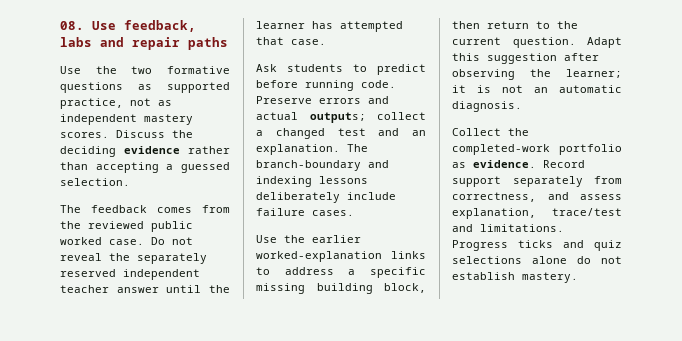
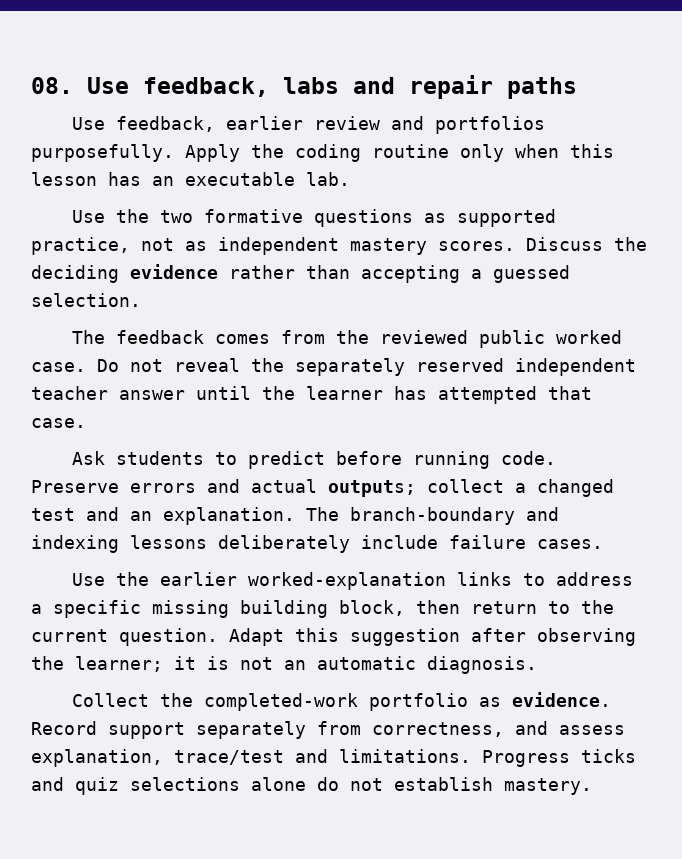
+ Use feedback, earlier review and portfolios purposefully. Apply the coding routine only when this lesson has an executable lab.

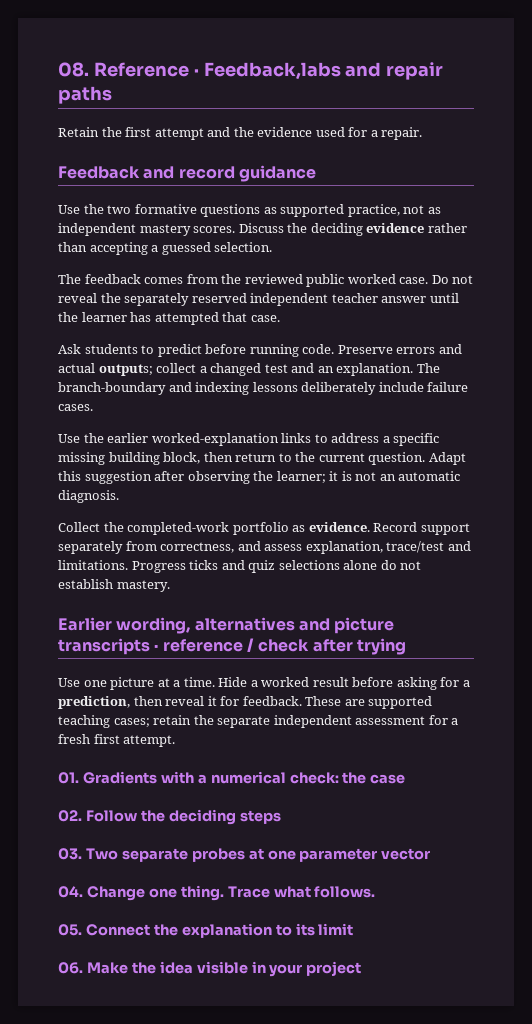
- 08. Use feedback, labs and repair paths
+ 08. Reference · Feedback,labs and repair paths
- Use feedback, earlier review and portfolios purposefully. Apply the coding routine only when this lesson has an executable lab.
+ Retain the first attempt and the evidence used for a repair.
+ Feedback and record guidance
+ Earlier wording, alternatives and picture transcripts · reference / check after trying
+ Use one picture at a time. Hide a worked result before asking for a prediction, then reveal it for feedback. These are supported teaching cases; retain the separate independent assessment for a fresh first attempt.
+ 01. Gradients with a numerical check: the case
+ 02. Follow the deciding steps
+ 03. Two separate probes at one parameter vector
+ 04. Change one thing. Trace what follows.
+ 05. Connect the explanation to its limit
+ 06. Make the idea visible in your project

